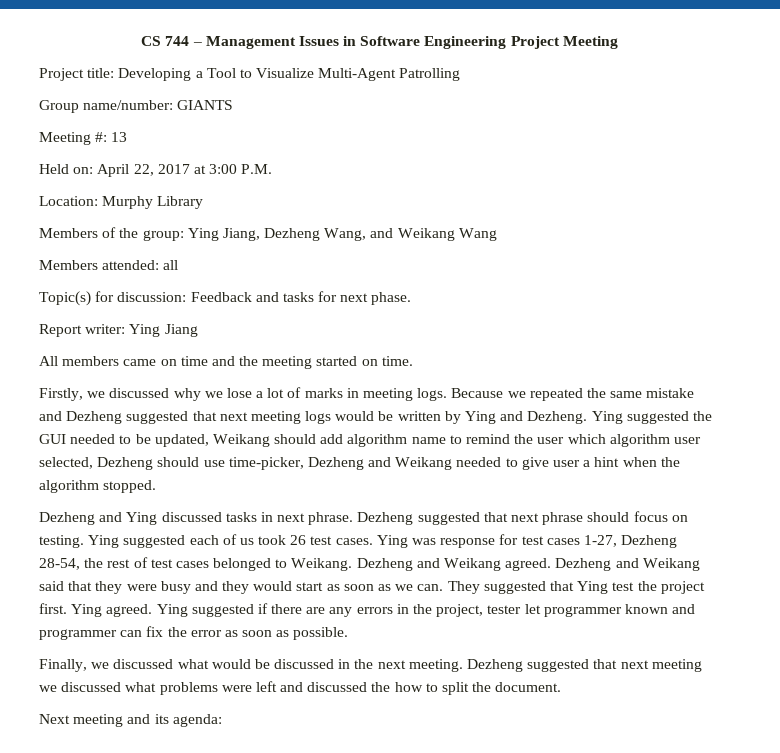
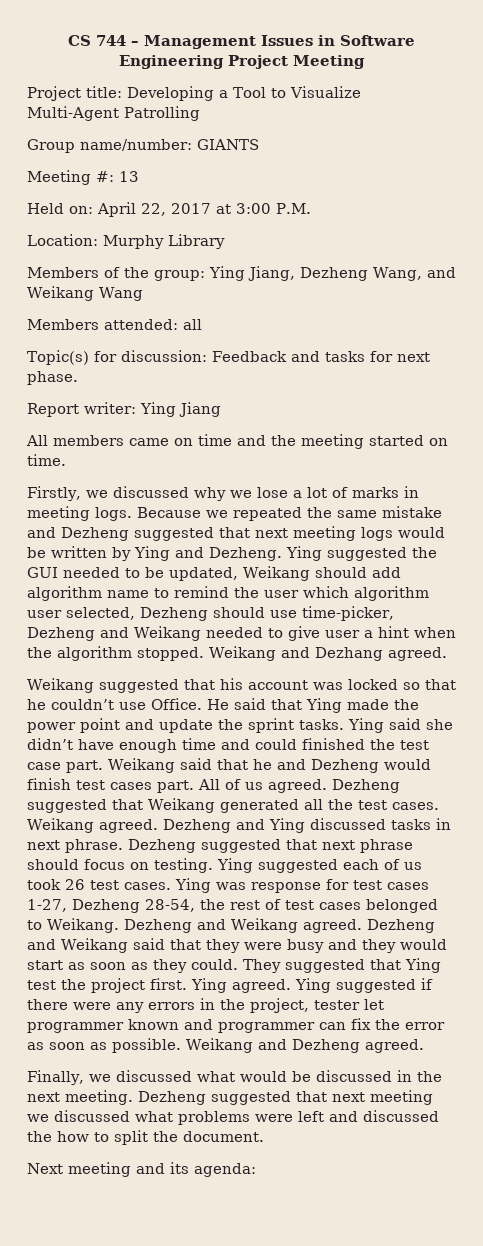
- Ying suggested the GUI needed to be updated, Weikang should add algorithm name to remind the user which algorithm user selected, Dezheng should use time-picker, Dezheng and Weikang needed to give user a hint when the algorithm stopped.
- Dezheng and Ying discussed tasks in next phrase.
+ Ying suggested the GUI needed to be updated, Weikang should add algorithm name to remind the user which algorithm user selected, Dezheng should use time-picker, Dezheng and Weikang needed to give user a hint when the algorithm stopped. Weikang and Dezhang agreed.
+ Weikang suggested that his account was locked so that he couldn’t use Office. He said that Ying made the power point and update the sprint tasks. Ying said she didn’t have enough time and could finished the test case part. Weikang said that he and Dezheng would finish test cases part. All of us agreed. Dezheng suggested that Weikang generated all the test cases. Weikang agreed. Dezheng and Ying discussed tasks in next phrase.
- Dezheng and Weikang said that they were busy and they would start as soon as we can.
+ Dezheng and Weikang said that they were busy and they would start as soon as they could.
- Ying suggested if there are any errors in the project, tester let programmer known and programmer can fix the error as soon as possible.
+ Ying suggested if there were any errors in the project, tester let programmer known and programmer can fix the error as soon as possible. Weikang and Dezheng agreed.

